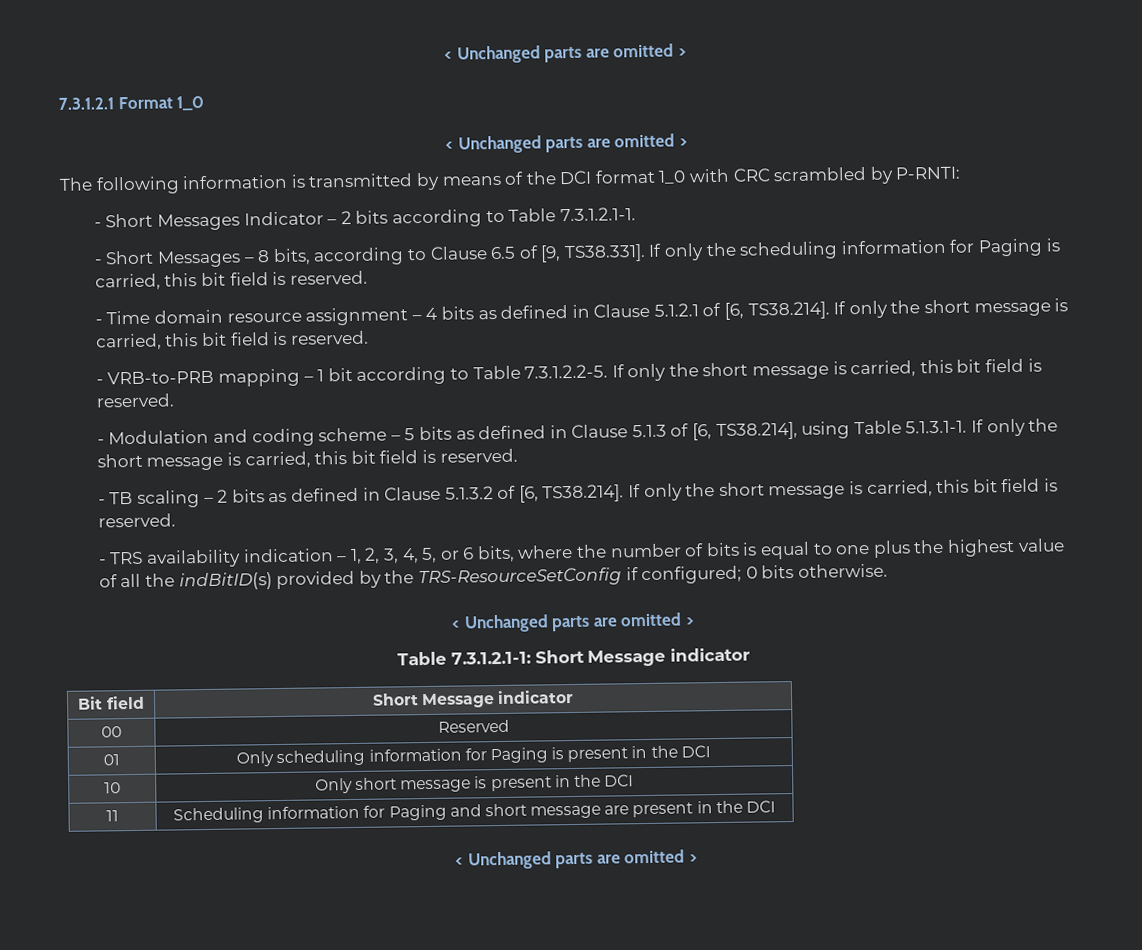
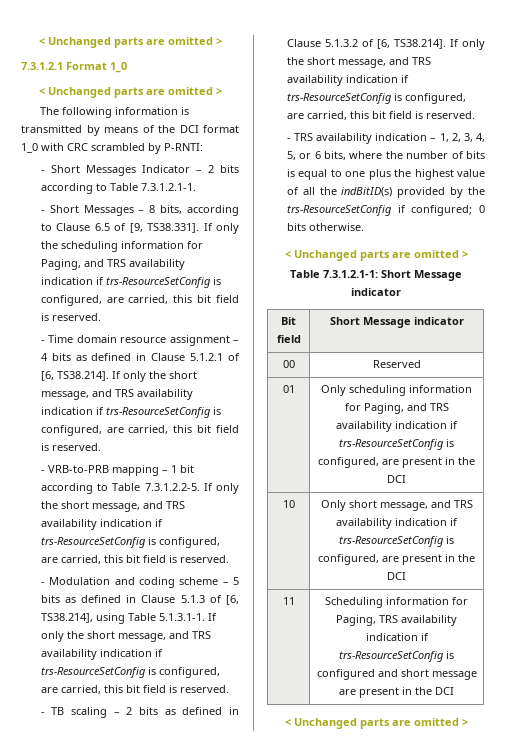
- - Short Messages – 8 bits, according to Clause 6.5 of [9, TS38.331]. If only the scheduling information for Paging is carried, this bit field is reserved.
+ - Short Messages – 8 bits, according to Clause 6.5 of [9, TS38.331]. If only the scheduling information for Paging, and TRS availability indication if trs-ResourceSetConfig is configured, are carried, this bit field is reserved.
- - Time domain resource assignment – 4 bits as defined in Clause 5.1.2.1 of [6, TS38.214]. If only the short message is carried, this bit field is reserved.
+ - Time domain resource assignment – 4 bits as defined in Clause 5.1.2.1 of [6, TS38.214]. If only the short message, and TRS availability indication if trs-ResourceSetConfig is configured, are carried, this bit field is reserved.
- - VRB-to-PRB mapping – 1 bit according to Table 7.3.1.2.2-5. If only the short message is carried, this bit field is reserved.
+ - VRB-to-PRB mapping – 1 bit according to Table 7.3.1.2.2-5. If only the short message, and TRS availability indication if trs-ResourceSetConfig is configured, are carried, this bit field is reserved.
- - Modulation and coding scheme – 5 bits as defined in Clause 5.1.3 of [6, TS38.214], using Table 5.1.3.1-1. If only the short message is carried, this bit field is reserved.
+ - Modulation and coding scheme – 5 bits as defined in Clause 5.1.3 of [6, TS38.214], using Table 5.1.3.1-1. If only the short message, and TRS availability indication if trs-ResourceSetConfig is configured, are carried, this bit field is reserved.
- - TB scaling – 2 bits as defined in Clause 5.1.3.2 of [6, TS38.214]. If only the short message is carried, this bit field is reserved.
+ - TB scaling – 2 bits as defined in Clause 5.1.3.2 of [6, TS38.214]. If only the short message, and TRS availability indication if trs-ResourceSetConfig is configured, are carried, this bit field is reserved.
- - TRS availability indication – 1, 2, 3, 4, 5, or 6 bits, where the number of bits is equal to one plus the highest value of all the indBitID(s) provided by the TRS-ResourceSetConfig if configured; 0 bits otherwise.
+ - TRS availability indication – 1, 2, 3, 4, 5, or 6 bits, where the number of bits is equal to one plus the highest value of all the indBitID(s) provided by the trs-ResourceSetConfig if configured; 0 bits otherwise.
- 01 | Only scheduling information for Paging is present in the DCI
+ 01 | Only scheduling information for Paging, and TRS availability indication if trs-ResourceSetConfig is configured, are present in the DCI
- 10 | Only short message is present in the DCI
+ 10 | Only short message, and TRS availability indication if trs-ResourceSetConfig is configured, are present in the DCI
- 11 | Scheduling information for Paging and short message are present in the DCI
+ 11 | Scheduling information for Paging, TRS availability indication if trs-ResourceSetConfig is configured and short message are present in the DCI

